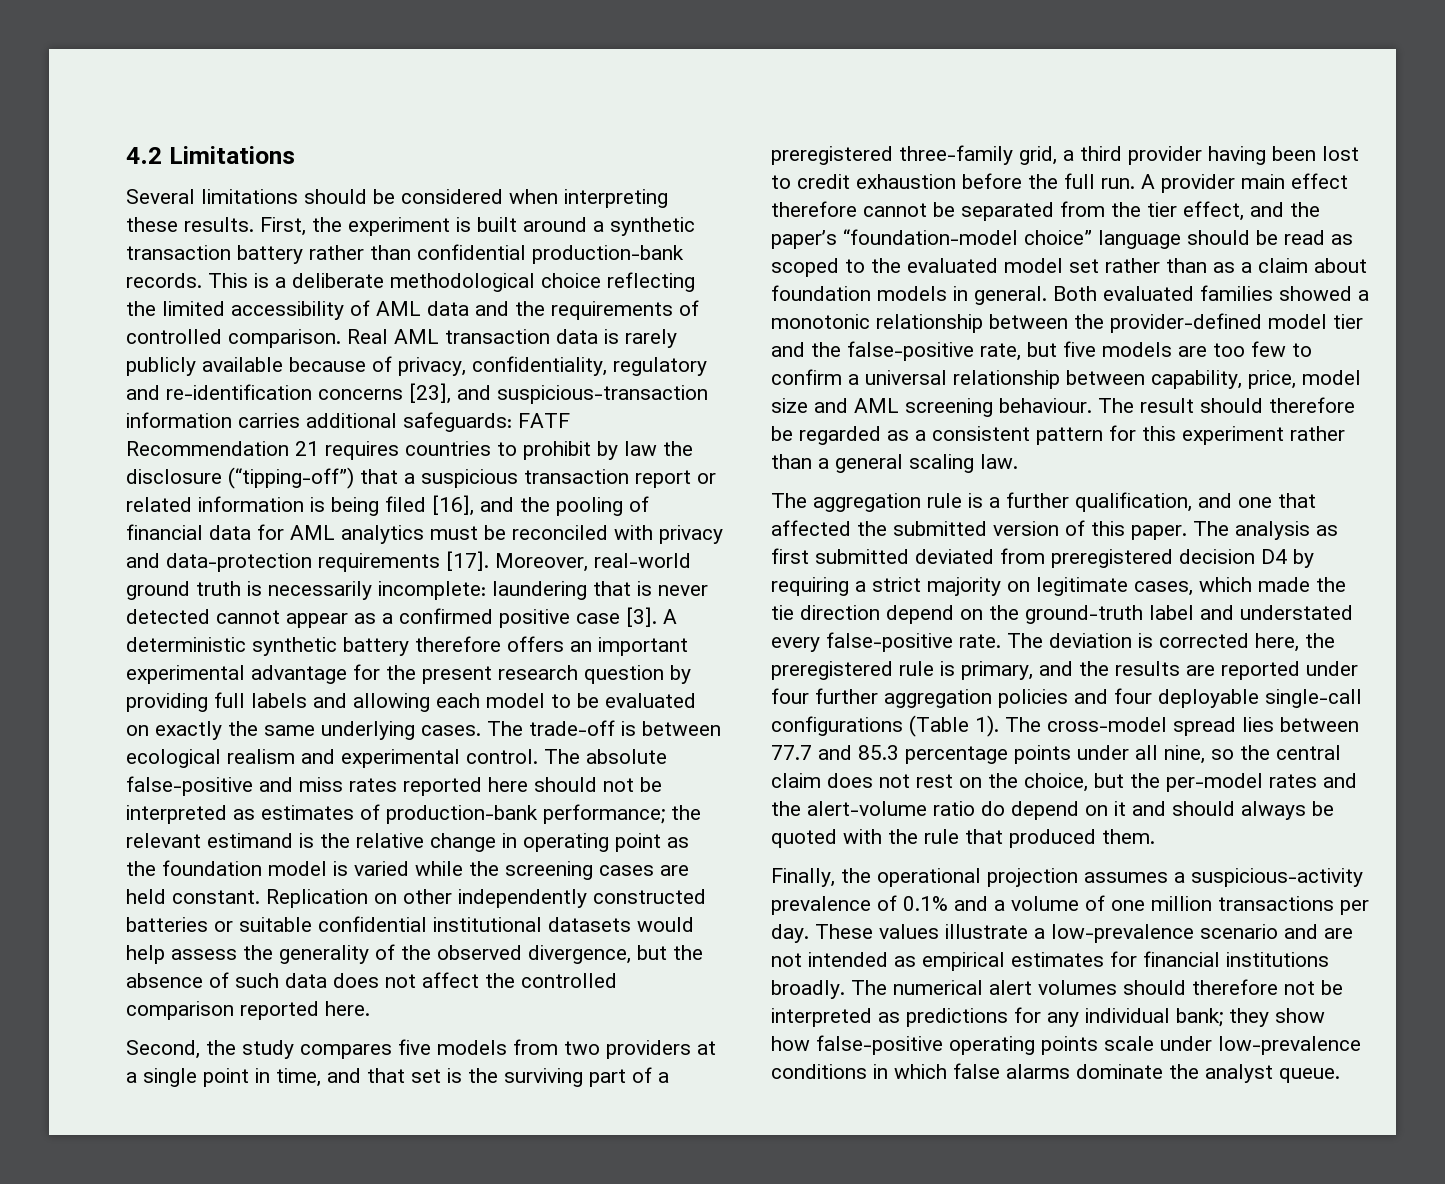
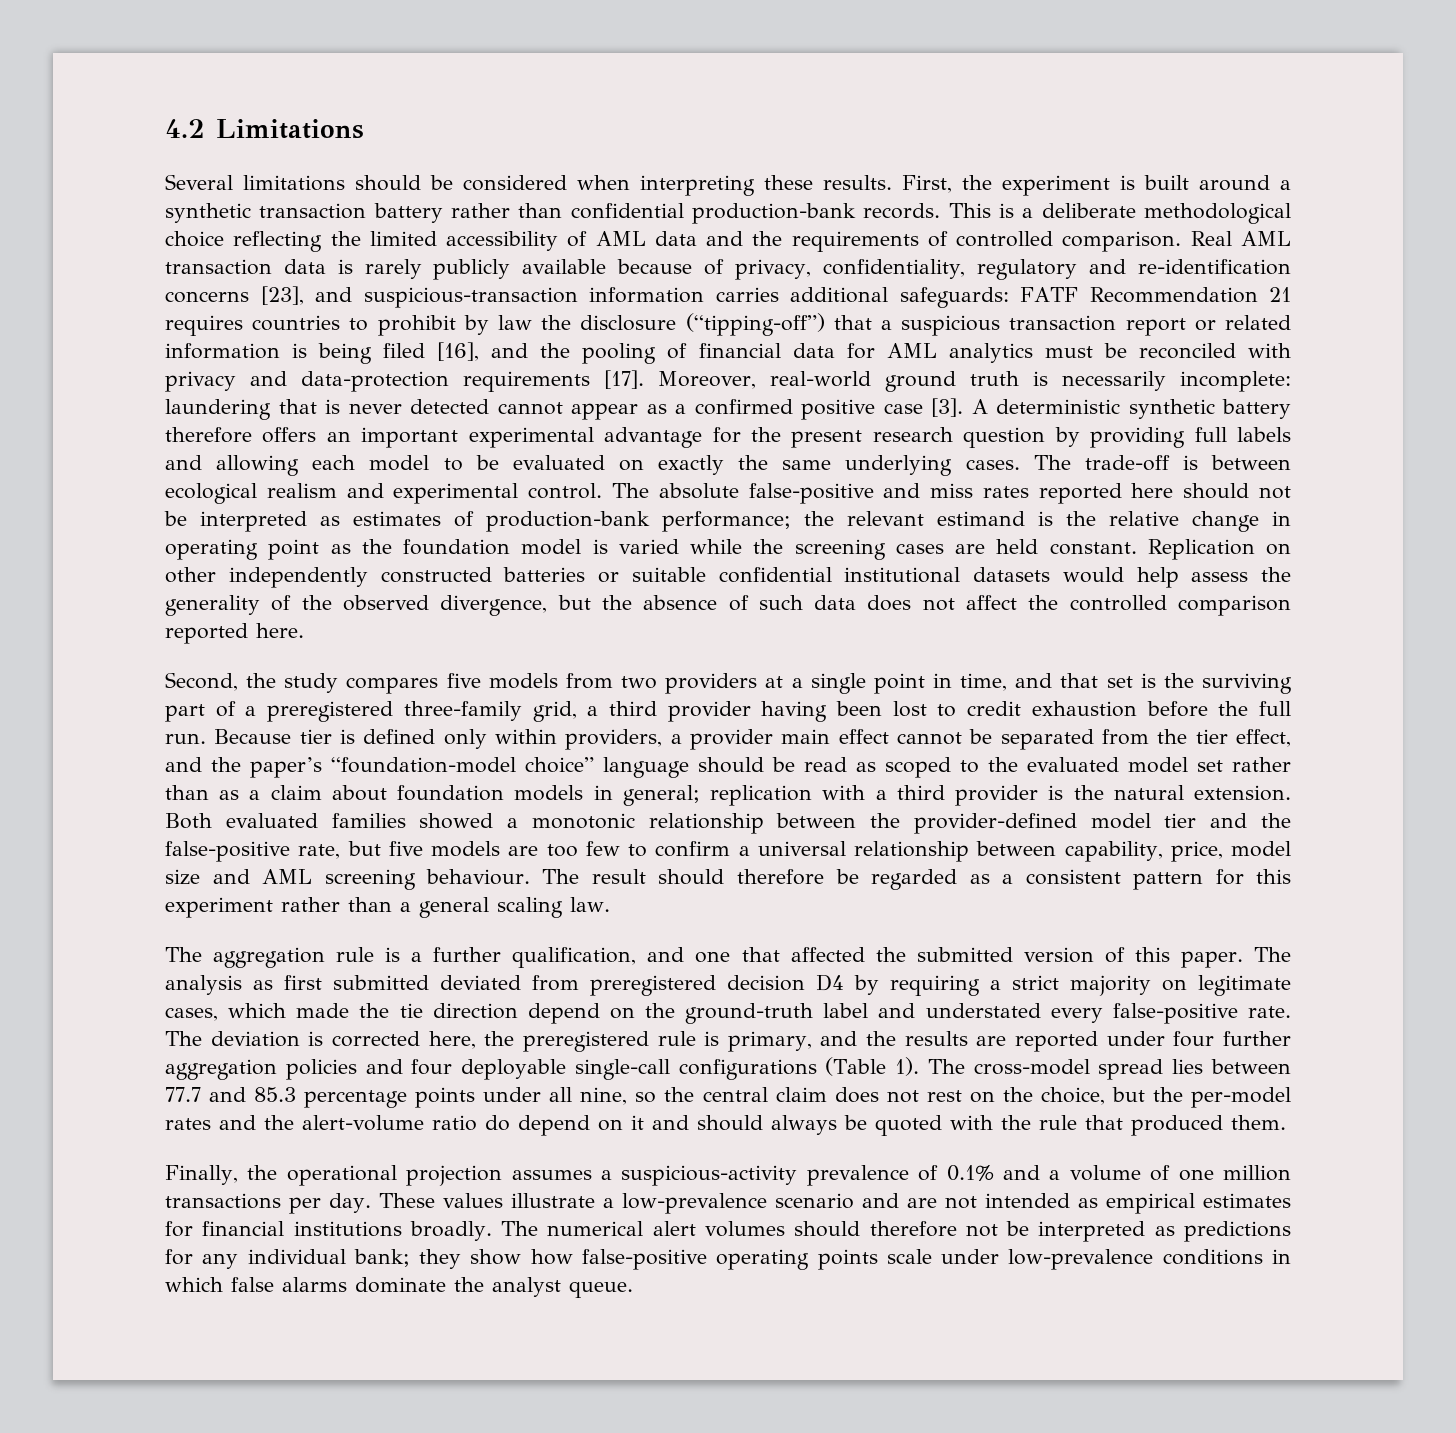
- A provider main effect therefore cannot be separated from the tier effect, and the paper’s “foundation-model choice” language should be read as scoped to the evaluated model set rather than as a claim about foundation models in general.
+ Because tier is defined only within providers, a provider main effect cannot be separated from the tier effect, and the paper’s “foundation-model choice” language should be read as scoped to the evaluated model set rather than as a claim about foundation models in general; replication with a third provider is the natural extension.

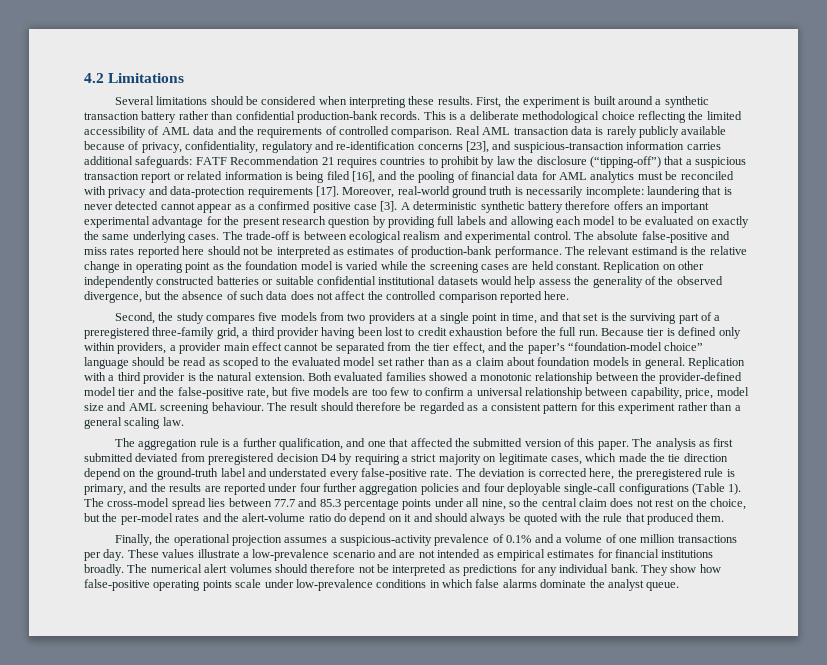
- The absolute false-positive and miss rates reported here should not be interpreted as estimates of production-bank performance; the relevant estimand is the relative change in operating point as the foundation model is varied while the screening cases are held constant.
+ The absolute false-positive and miss rates reported here should not be interpreted as estimates of production-bank performance. The relevant estimand is the relative change in operating point as the foundation model is varied while the screening cases are held constant.
- Because tier is defined only within providers, a provider main effect cannot be separated from the tier effect, and the paper’s “foundation-model choice” language should be read as scoped to the evaluated model set rather than as a claim about foundation models in general; replication with a third provider is the natural extension.
+ Because tier is defined only within providers, a provider main effect cannot be separated from the tier effect, and the paper’s “foundation-model choice” language should be read as scoped to the evaluated model set rather than as a claim about foundation models in general. Replication with a third provider is the natural extension.
- The numerical alert volumes should therefore not be interpreted as predictions for any individual bank; they show how false-positive operating points scale under low-prevalence conditions in which false alarms dominate the analyst queue.
+ The numerical alert volumes should therefore not be interpreted as predictions for any individual bank. They show how false-positive operating points scale under low-prevalence conditions in which false alarms dominate the analyst queue.

